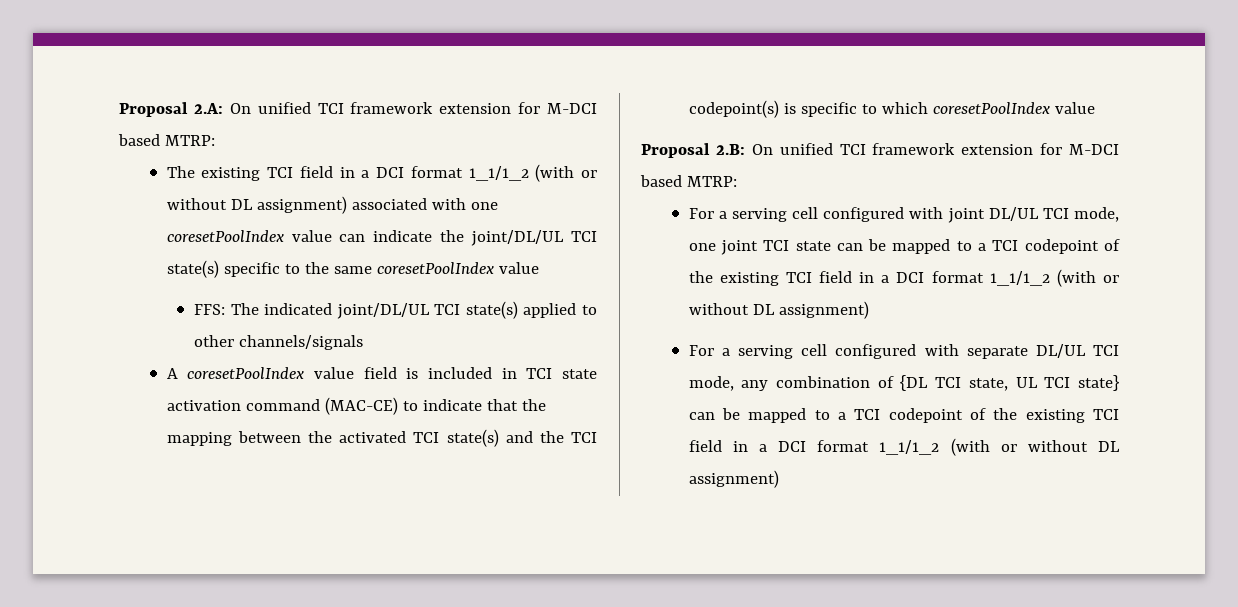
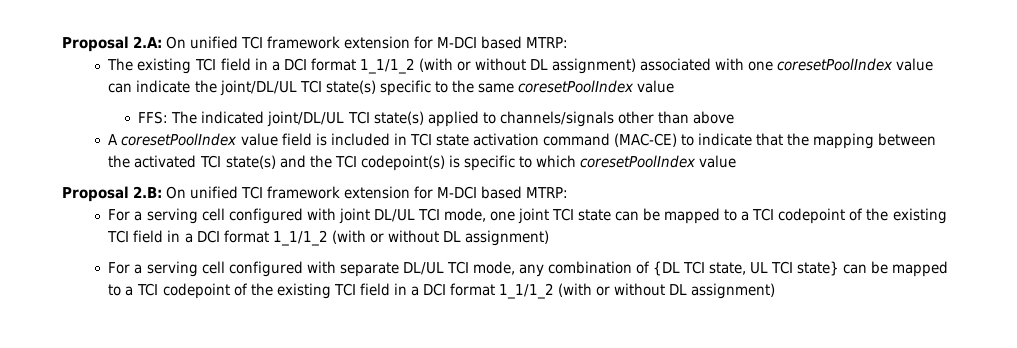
- FFS: The indicated joint/DL/UL TCI state(s) applied to other channels/signals
+ FFS: The indicated joint/DL/UL TCI state(s) applied to channels/signals other than above

